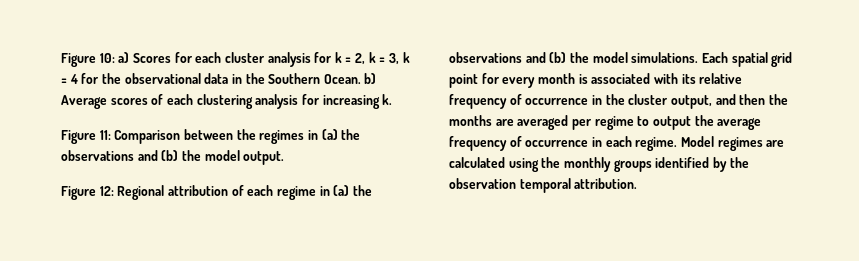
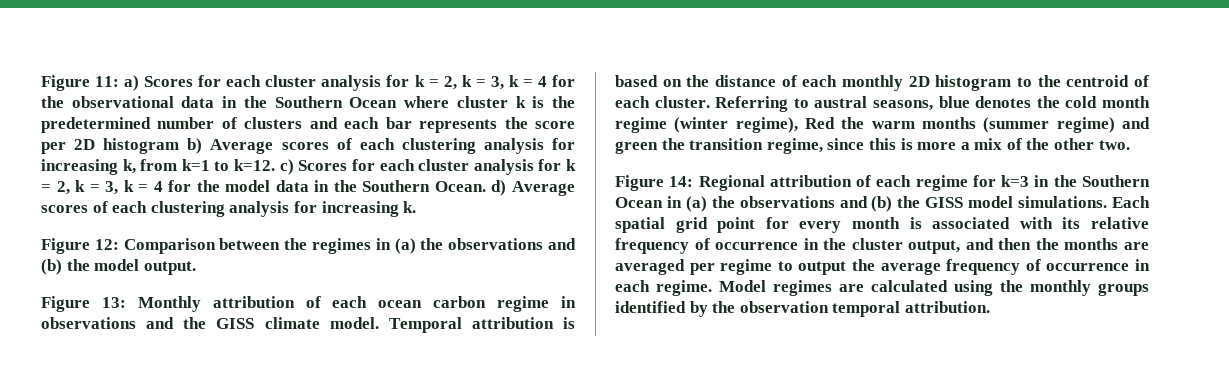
- Figure 10: a) Scores for each cluster analysis for k = 2, k = 3, k = 4 for the observational data in the Southern Ocean. b) Average scores of each clustering analysis for increasing k.
+ Figure 11: a) Scores for each cluster analysis for k = 2, k = 3, k = 4 for the observational data in the Southern Ocean where cluster k is the predetermined number of clusters and each bar represents the score per 2D histogram b) Average scores of each clustering analysis for increasing k, from k=1 to k=12. c) Scores for each cluster analysis for k = 2, k = 3, k = 4 for the model data in the Southern Ocean. d) Average scores of each clustering analysis for increasing k.
- Figure 11: Comparison between the regimes in (a) the observations and (b) the model output.
+ Figure 12: Comparison between the regimes in (a) the observations and (b) the model output.
- Figure 12: Regional attribution of each regime in (a) the observations and (b) the model simulations.
+ Figure 13: Monthly attribution of each ocean carbon regime in observations and the GISS climate model. Temporal attribution is based on the distance of each monthly 2D histogram to the centroid of each cluster. Referring to austral seasons, blue denotes the cold month regime (winter regime), Red the warm months (summer regime) and green the transition regime, since this is more a mix of the other two.
+ Figure 14: Regional attribution of each regime for k=3 in the Southern Ocean in (a) the observations and (b) the GISS model simulations.

